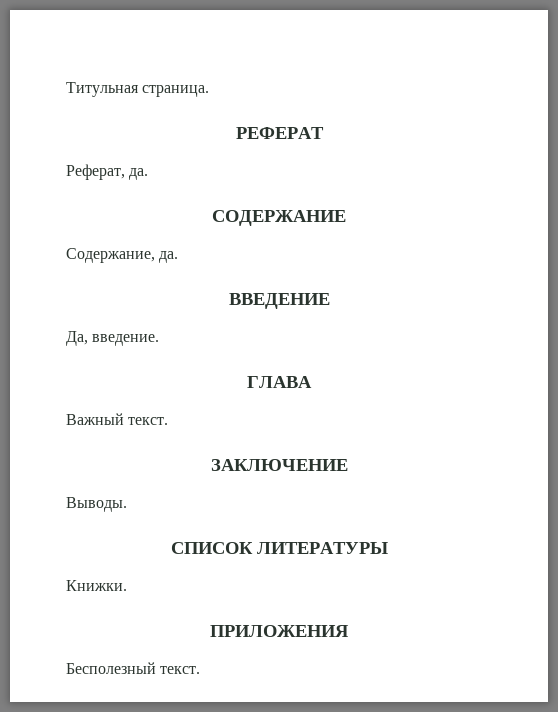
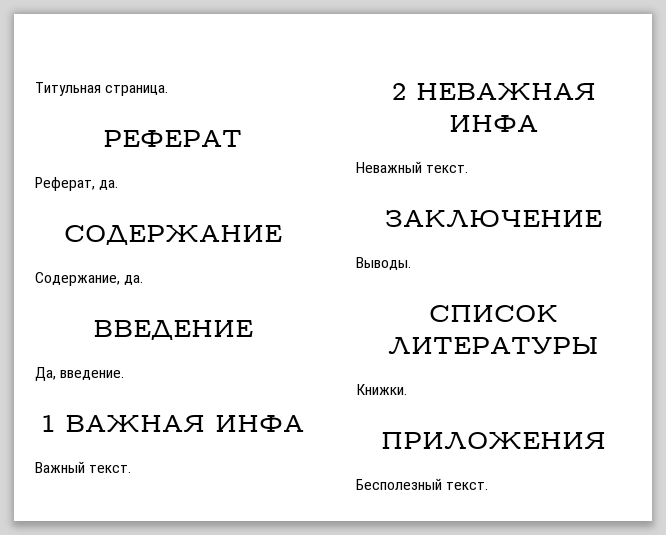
- ГЛАВА
+ 1 ВАЖНАЯ ИНФА
+ 2 НЕВАЖНАЯ ИНФА
+ Неважный текст.

